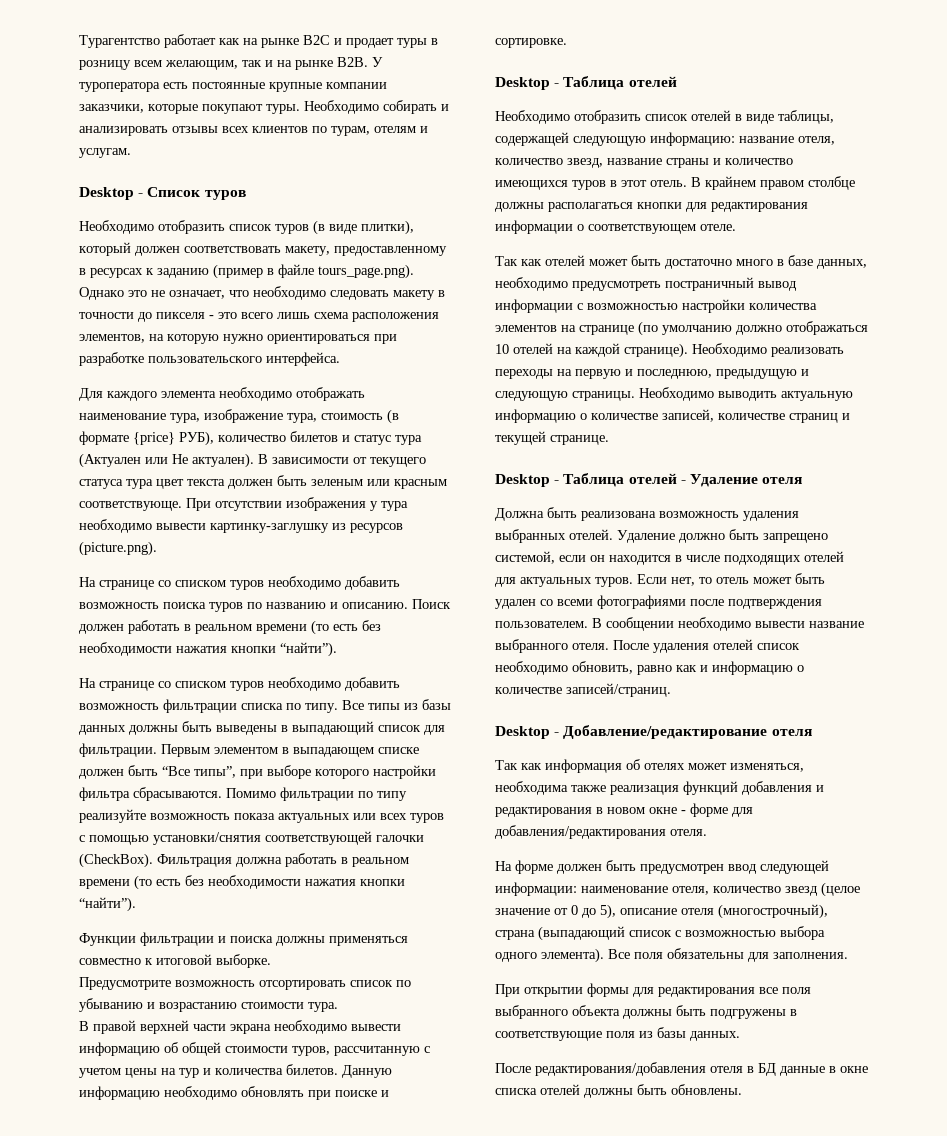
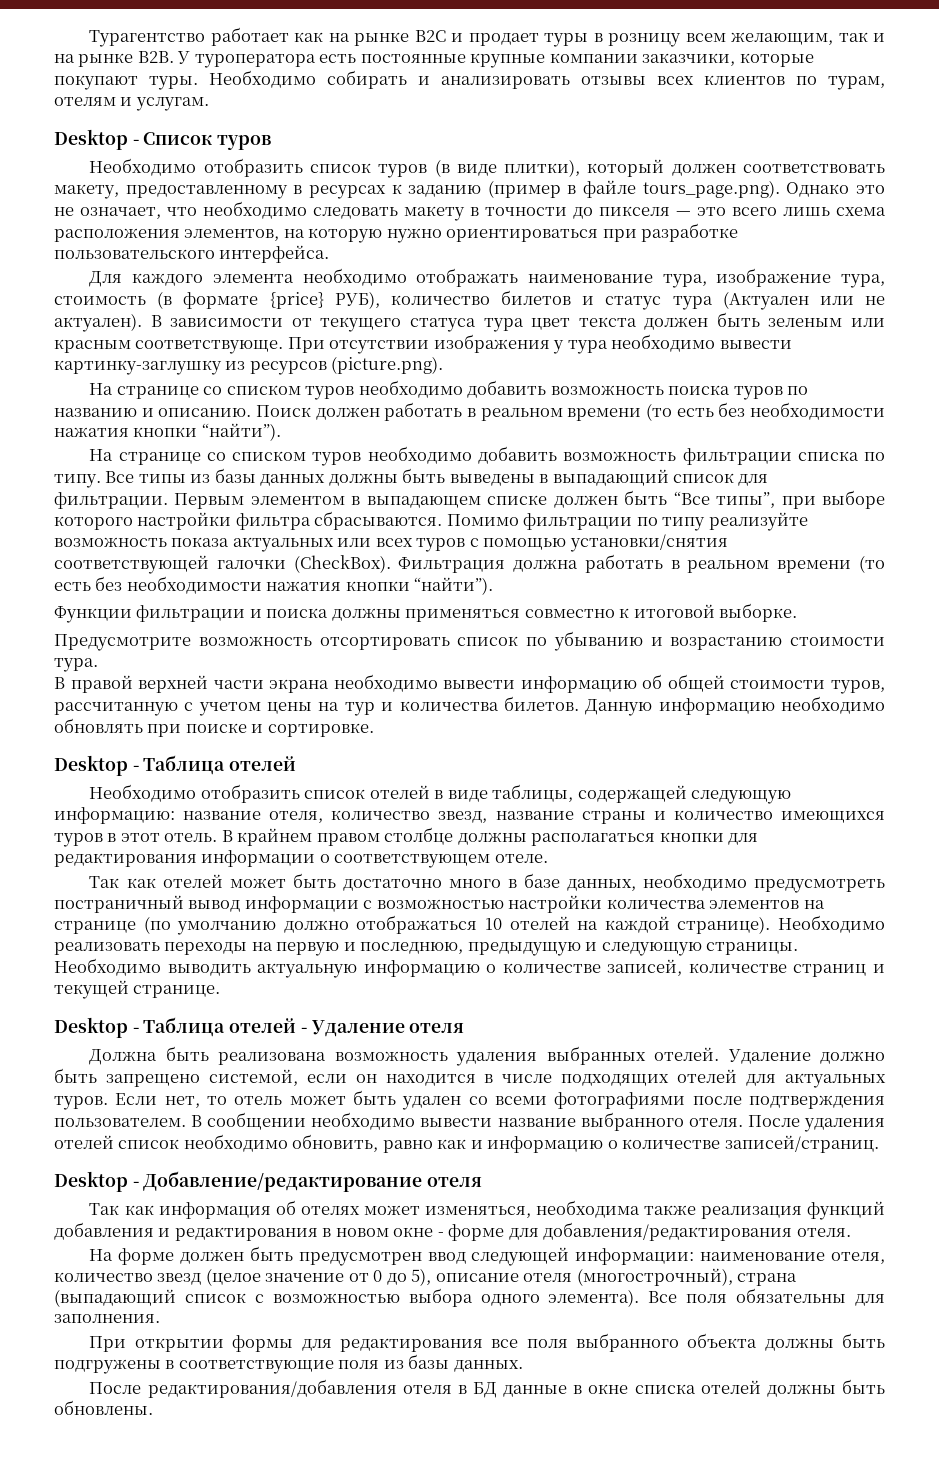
- Необходимо отобразить список туров (в виде плитки), который должен соответствовать макету, предоставленному в ресурсах к заданию (пример в файле tours_page.png). Однако это не означает, что необходимо следовать макету в точности до пикселя - это всего лишь схема расположения элементов, на которую нужно ориентироваться при разработке пользовательского интерфейса.
+ Необходимо отобразить список туров (в виде плитки), который должен соответствовать макету, предоставленному в ресурсах к заданию (пример в файле tours_page.png). Однако это не означает, что необходимо следовать макету в точности до пикселя — это всего лишь схема расположения элементов, на которую нужно ориентироваться при разработке пользовательского интерфейса.
- Для каждого элемента необходимо отображать наименование тура, изображение тура, стоимость (в формате {price} РУБ), количество билетов и статус тура (Актуален или Не актуален).
+ Для каждого элемента необходимо отображать наименование тура, изображение тура, стоимость (в формате {price} РУБ), количество билетов и статус тура (Актуален или не актуален).

